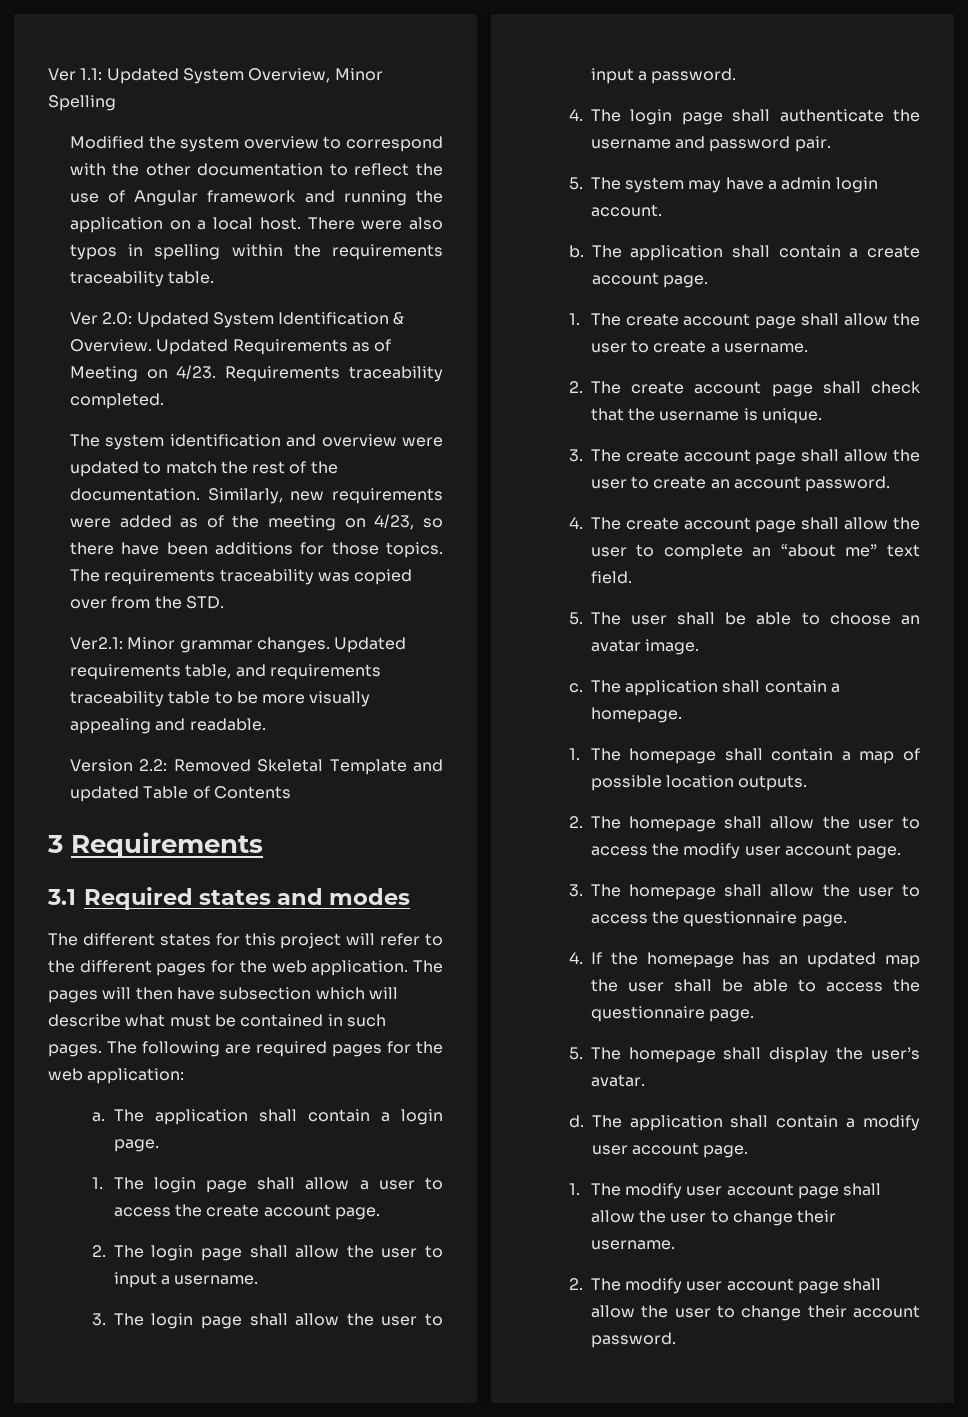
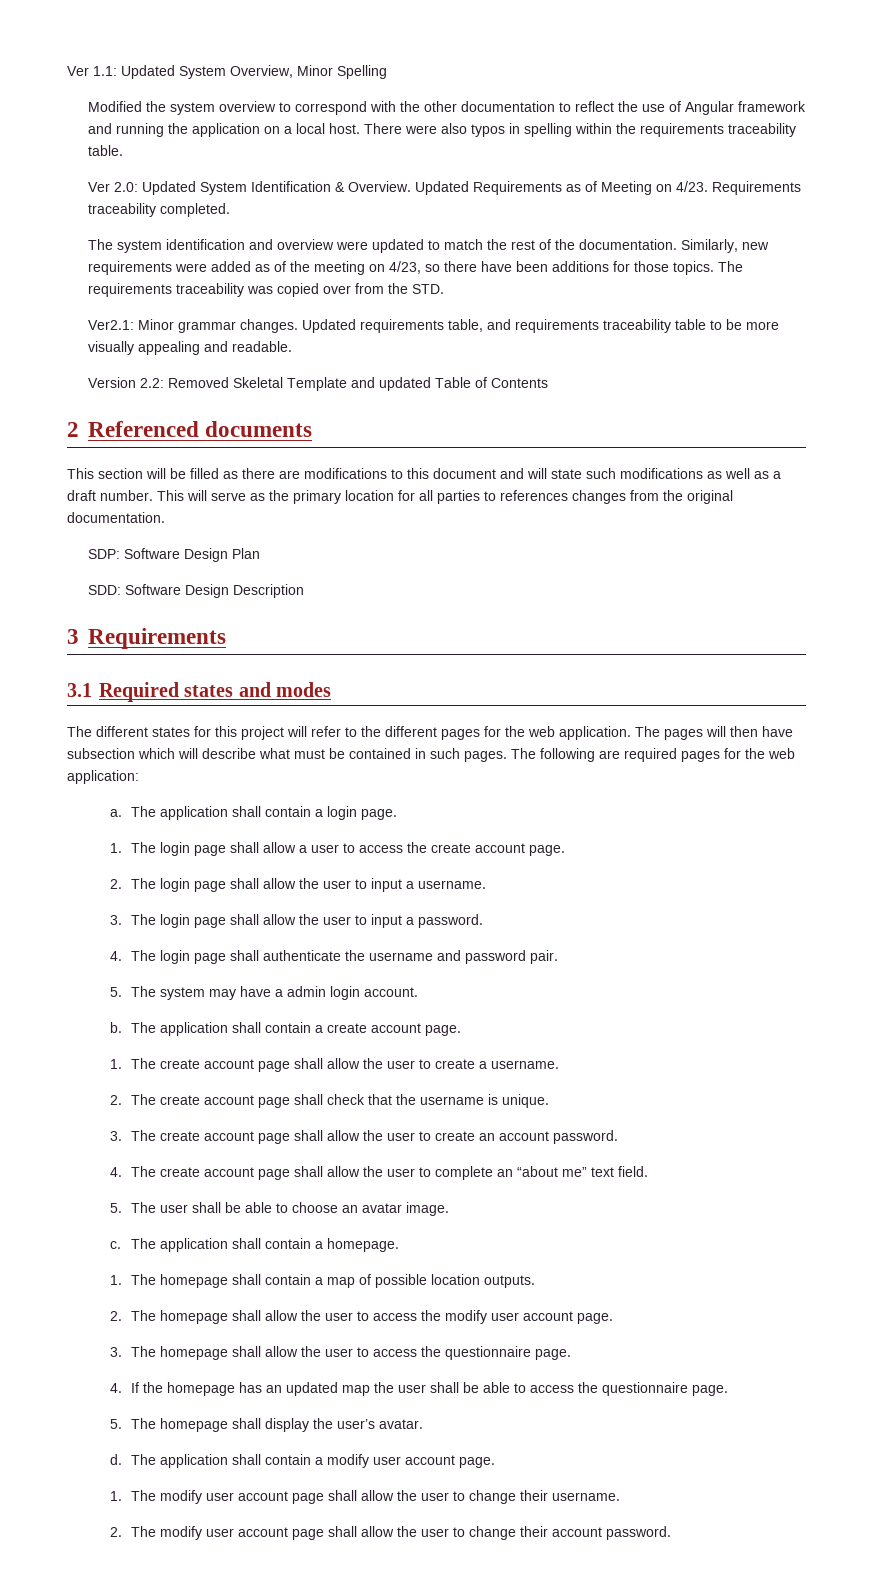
+ 2 Referenced documents
+ This section will be filled as there are modifications to this document and will state such modifications as well as a draft number. This will serve as the primary location for all parties to references changes from the original documentation.
+ SDP: Software Design Plan
+ SDD: Software Design Description

